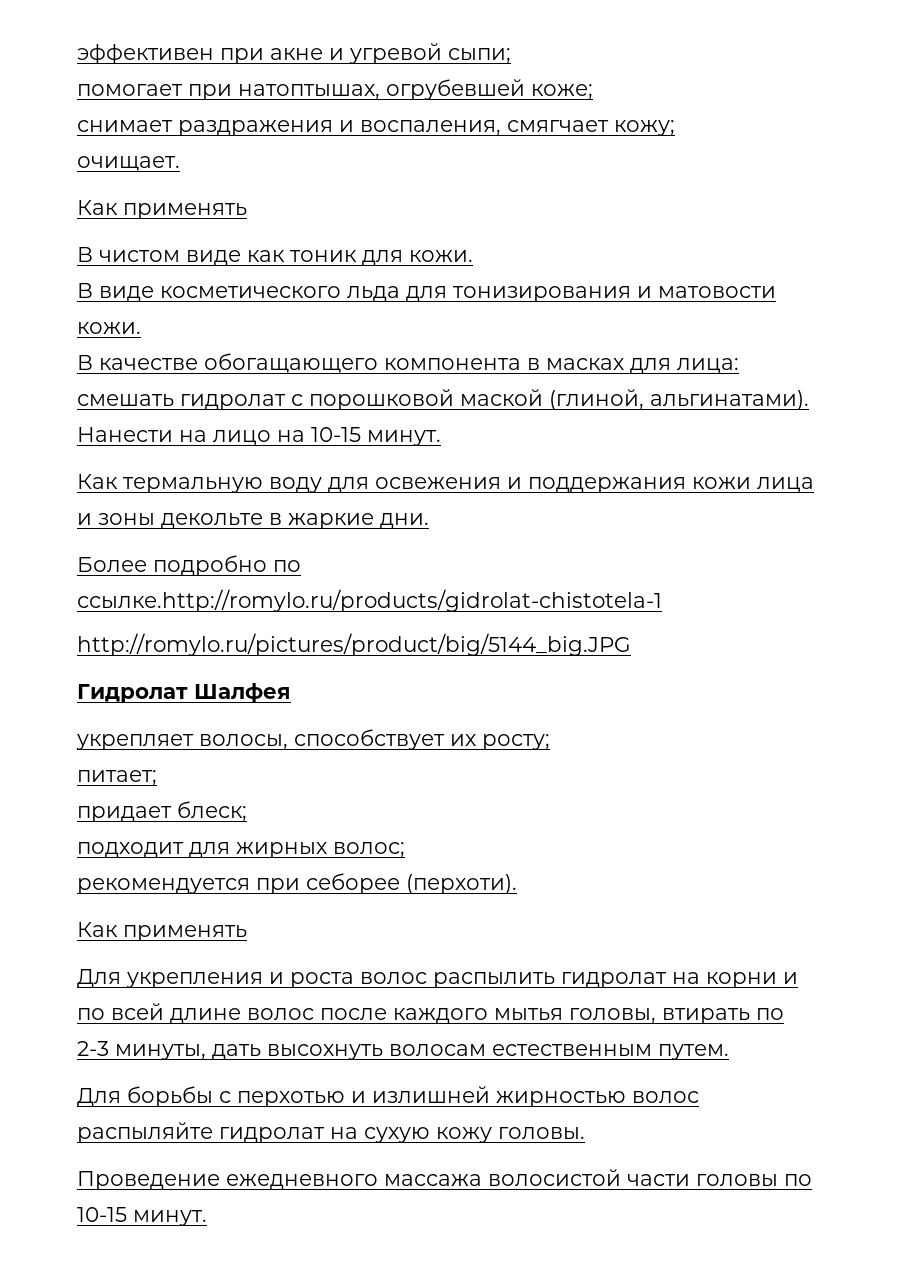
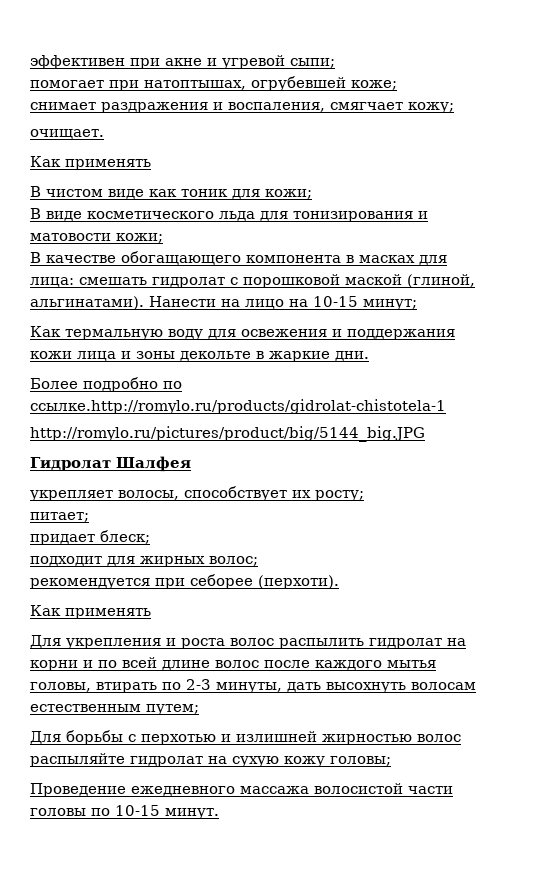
- В чистом виде как тоник для кожи.
+ В чистом виде как тоник для кожи;
- В виде косметического льда для тонизирования и матовости кожи.
+ В виде косметического льда для тонизирования и матовости кожи;
- Нанести на лицо на 10-15 минут.
+ Нанести на лицо на 10-15 минут;
- Для укрепления и роста волос распылить гидролат на корни и по всей длине волос после каждого мытья головы, втирать по 2-3 минуты, дать высохнуть волосам естественным путем.
+ Для укрепления и роста волос распылить гидролат на корни и по всей длине волос после каждого мытья головы, втирать по 2-3 минуты, дать высохнуть волосам естественным путем;
- Для борьбы с перхотью и излишней жирностью волос распыляйте гидролат на сухую кожу головы.
+ Для борьбы с перхотью и излишней жирностью волос распыляйте гидролат на сухую кожу головы;

